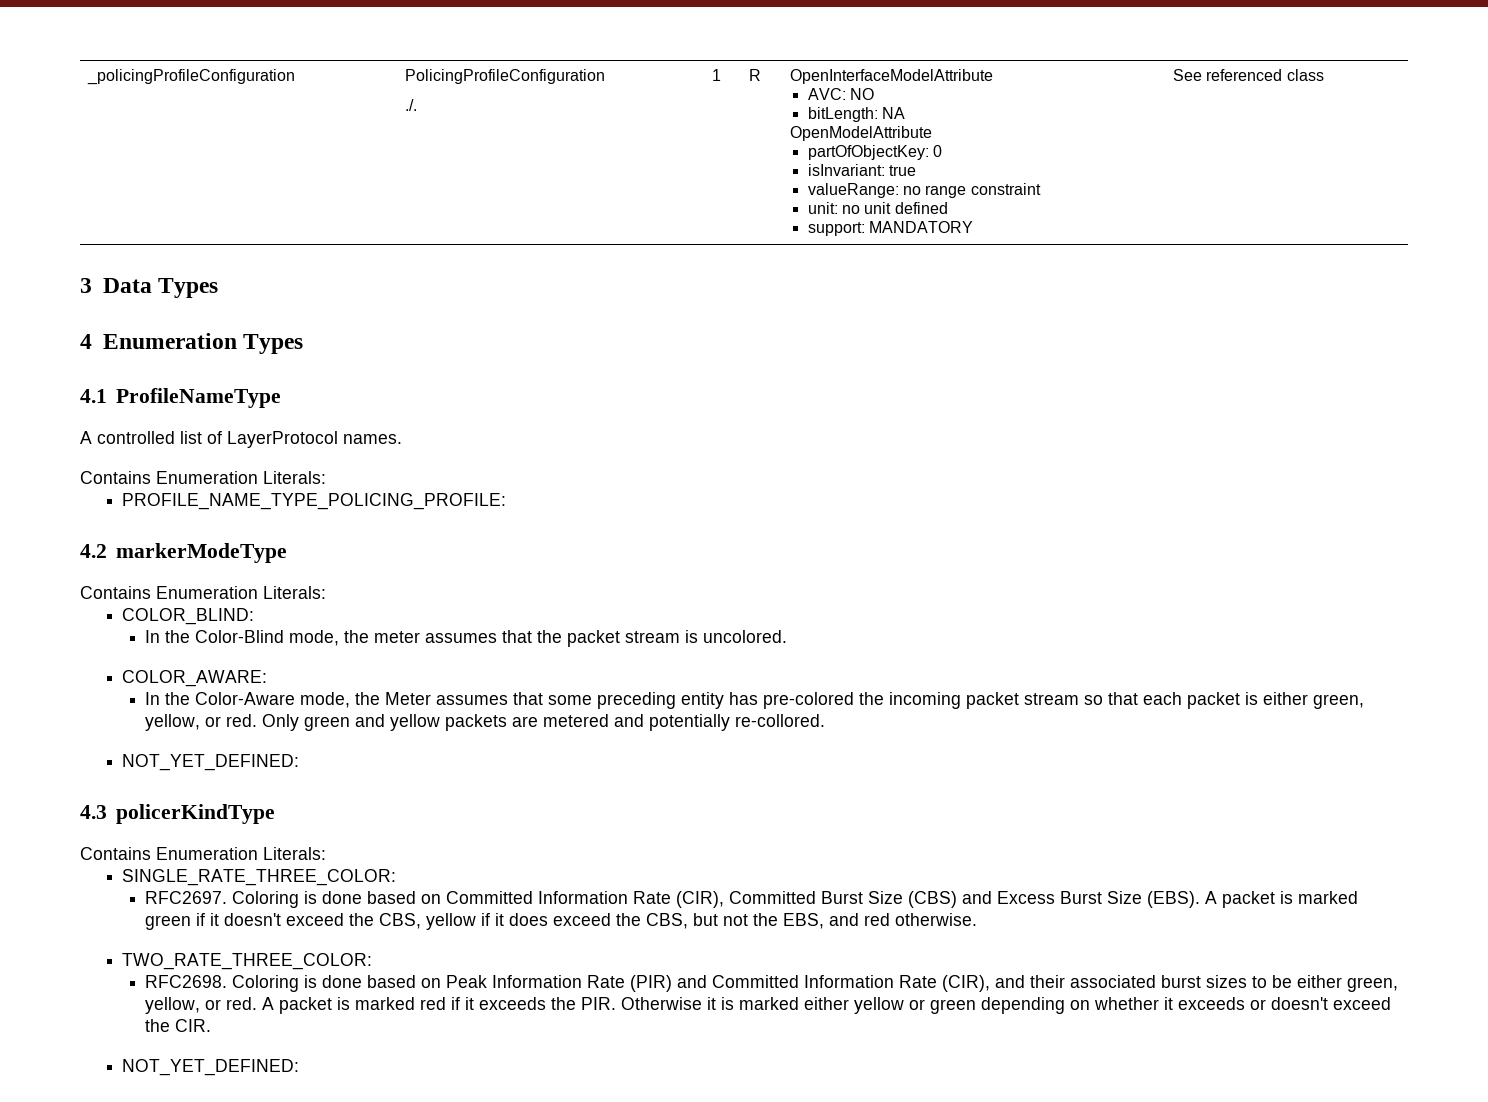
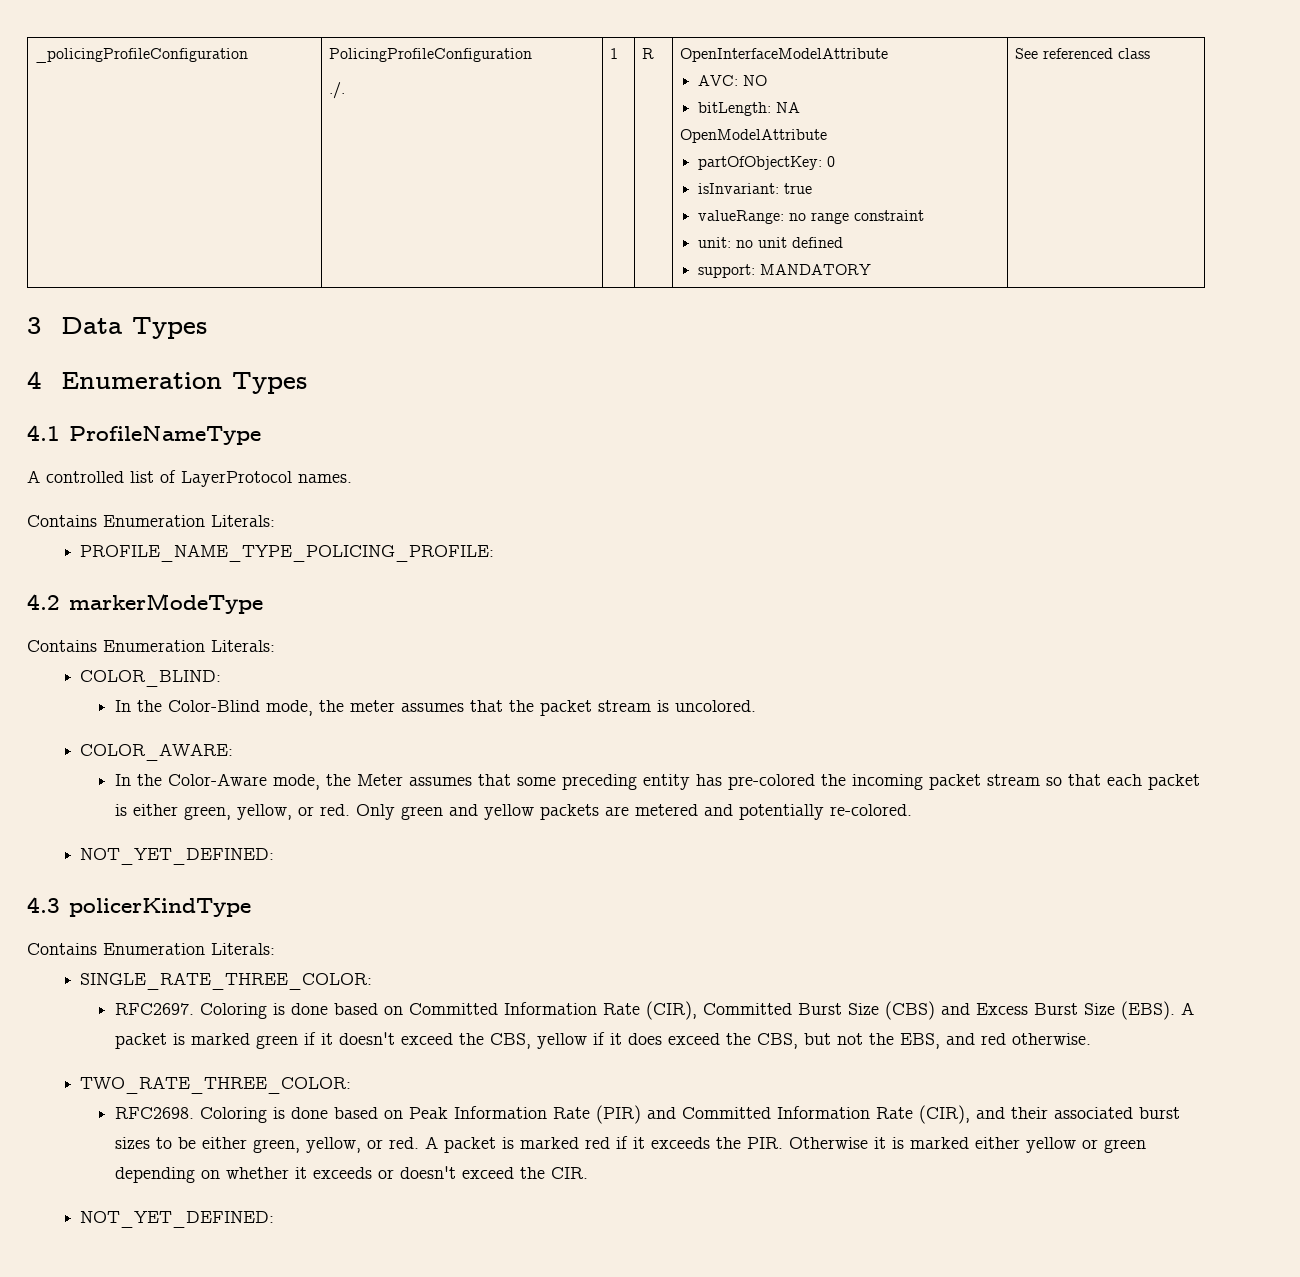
- Only green and yellow packets are metered and potentially re-collored.
+ Only green and yellow packets are metered and potentially re-colored.

